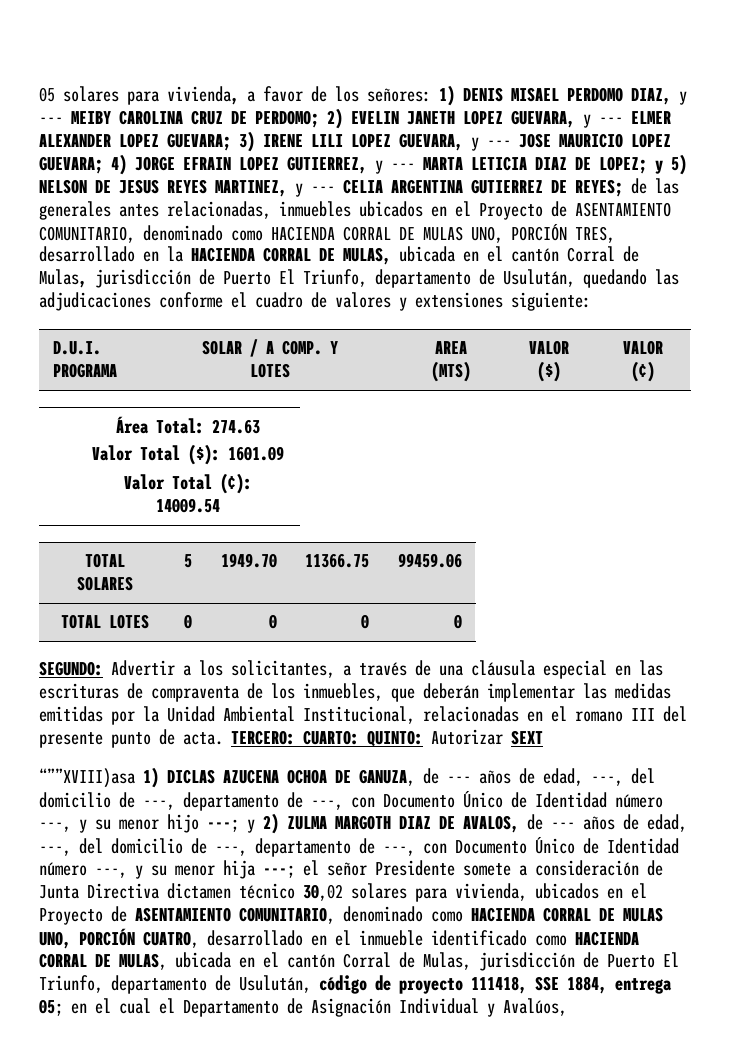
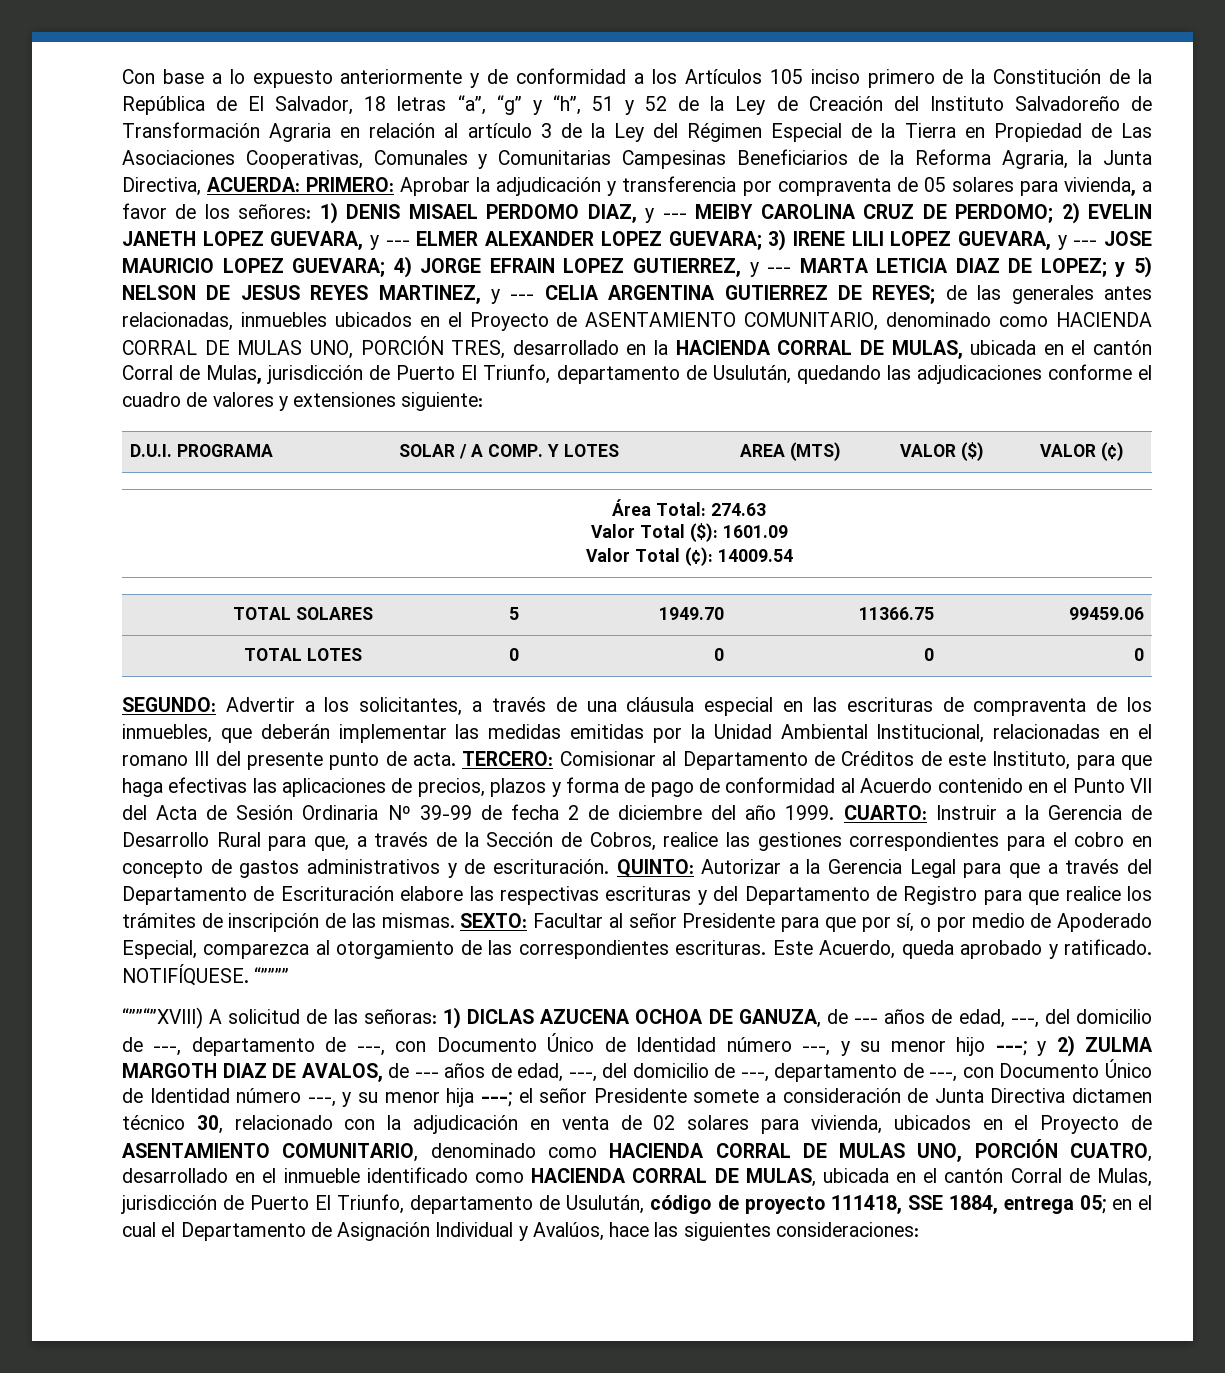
- 05 solares para vivienda, a favor de los señores:
+ Con base a lo expuesto anteriormente y de conformidad a los Artículos 105 inciso primero de la Constitución de la República de El Salvador, 18 letras “a”, “g” y “h”, 51 y 52 de la Ley de Creación del Instituto Salvadoreño de Transformación Agraria en relación al artículo 3 de la Ley del Régimen Especial de la Tierra en Propiedad de Las Asociaciones Cooperativas, Comunales y Comunitarias Campesinas Beneficiarios de la Reforma Agraria, la Junta Directiva, ACUERDA: PRIMERO: Aprobar la adjudicación y transferencia por compraventa de 05 solares para vivienda, a favor de los señores:
- CUARTO: QUINTO: Autorizar SEXT
- “””XVIII)asa 1) DICLAS AZUCENA OCHOA DE GANUZA, de --- años de edad, ---, del domicilio de ---, departamento de ---, con Documento Único de Identidad número ---, y su menor hijo ---;
+ Comisionar al Departamento de Créditos de este Instituto, para que haga efectivas las aplicaciones de precios, plazos y forma de pago de conformidad al Acuerdo contenido en el Punto VII del Acta de Sesión Ordinaria Nº 39-99 de fecha 2 de diciembre del año 1999. CUARTO: Instruir a la Gerencia de Desarrollo Rural para que, a través de la Sección de Cobros, realice las gestiones correspondientes para el cobro en concepto de gastos administrativos y de escrituración. QUINTO: Autorizar a la Gerencia Legal para que a través del Departamento de Escrituración elabore las respectivas escrituras y del Departamento de Registro para que realice los trámites de inscripción de las mismas. SEXTO: Facultar al señor Presidente para que por sí, o por medio de Apoderado Especial, comparezca al otorgamiento de las correspondientes escrituras. Este Acuerdo, queda aprobado y ratificado. NOTIFÍQUESE. “””””
+ “””“”XVIII) A solicitud de las señoras: 1) DICLAS AZUCENA OCHOA DE GANUZA, de --- años de edad, ---, del domicilio de ---, departamento de ---, con Documento Único de Identidad número ---, y su menor hijo ---;
- el señor Presidente somete a consideración de Junta Directiva dictamen técnico 30,02 solares para vivienda, ubicados en el Proyecto de ASENTAMIENTO COMUNITARIO, denominado como HACIENDA CORRAL DE MULAS UNO, PORCIÓN CUATRO, desarrollado en el inmueble identificado como HACIENDA CORRAL DE MULAS, ubicada en el cantón Corral de Mulas, jurisdicción de Puerto El Triunfo, departamento de Usulután, código de proyecto 111418, SSE 1884, entrega 05;
+ el señor Presidente somete a consideración de Junta Directiva dictamen técnico 30, relacionado con la adjudicación en venta de 02 solares para vivienda, ubicados en el Proyecto de ASENTAMIENTO COMUNITARIO, denominado como HACIENDA CORRAL DE MULAS UNO, PORCIÓN CUATRO, desarrollado en el inmueble identificado como HACIENDA CORRAL DE MULAS, ubicada en el cantón Corral de Mulas, jurisdicción de Puerto El Triunfo, departamento de Usulután, código de proyecto 111418, SSE 1884, entrega 05;
- en el cual el Departamento de Asignación Individual y Avalúos,
+ en el cual el Departamento de Asignación Individual y Avalúos, hace las siguientes consideraciones:

